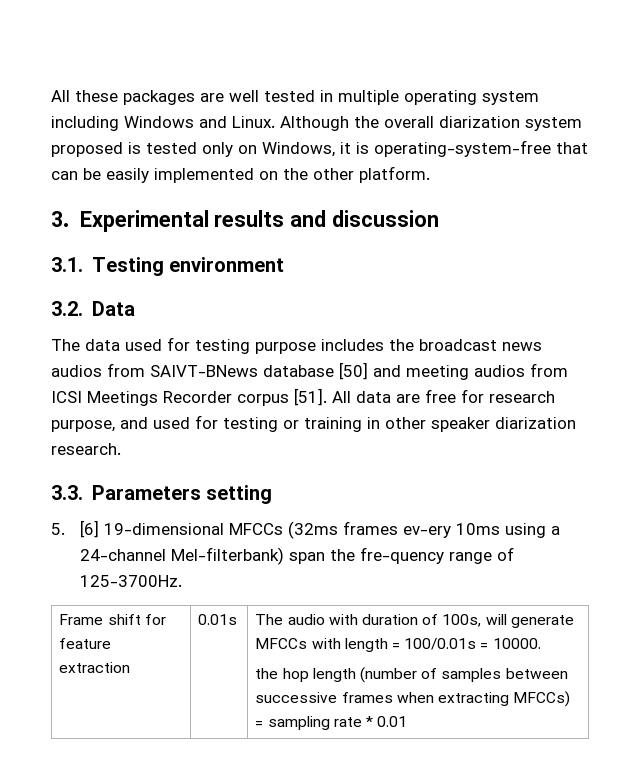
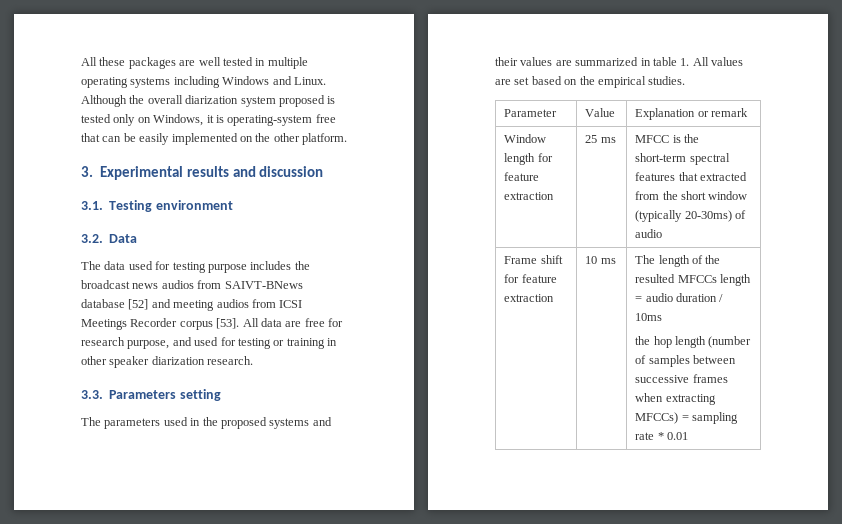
- All these packages are well tested in multiple operating system including Windows and Linux.
+ All these packages are well tested in multiple operating systems including Windows and Linux.
- Although the overall diarization system proposed is tested only on Windows, it is operating-system-free that can be easily implemented on the other platform.
+ Although the overall diarization system proposed is tested only on Windows, it is operating-system free that can be easily implemented on the other platform.
- The data used for testing purpose includes the broadcast news audios from SAIVT-BNews database [50] and meeting audios from ICSI Meetings Recorder corpus [51].
+ The data used for testing purpose includes the broadcast news audios from SAIVT-BNews database [52] and meeting audios from ICSI Meetings Recorder corpus [53].
- 5. [6] 19-dimensional MFCCs (32ms frames ev-ery 10ms using a 24-channel Mel-filterbank) span the fre-quency range of 125-3700Hz.
+ The parameters used in the proposed systems and their values are summarized in table 1. All values are set based on the empirical studies.
+ Parameter | Value | Explanation or remark
+ Window length for feature extraction | 25 ms | MFCC is the short-term spectral features that extracted from the short window (typically 20-30ms) of audio
- Frame shift for feature extraction | 0.01s | The audio with duration of 100s, will generate MFCCs with length = 100/0.01s = 10000.
+ Frame shift for feature extraction | 10 ms | The length of the resulted MFCCs length = audio duration / 10ms

